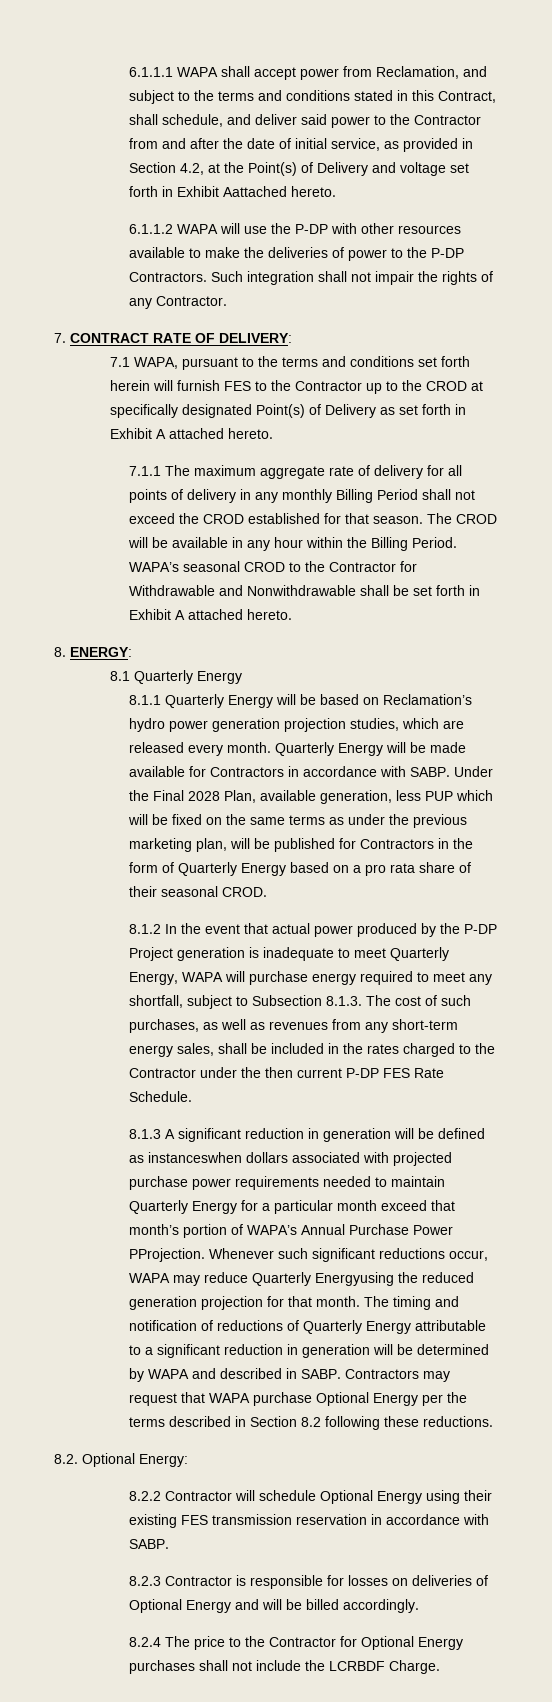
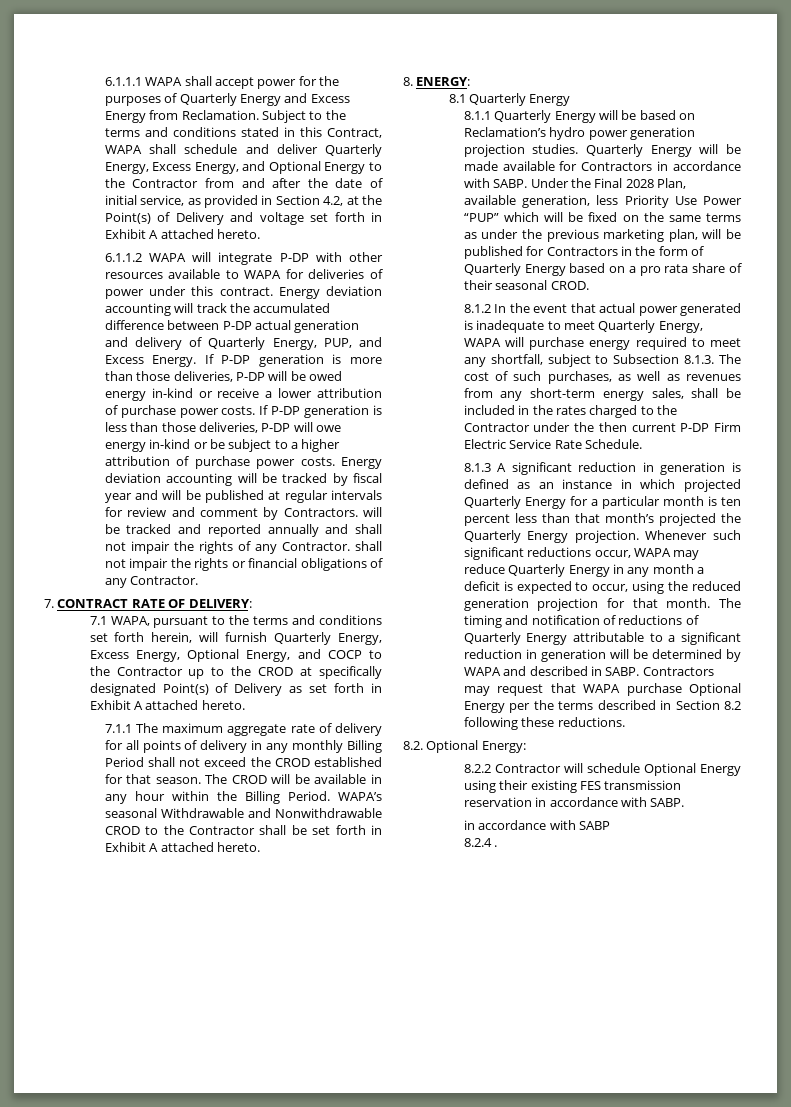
- 6.1.1.1 WAPA shall accept power from Reclamation, and subject to the terms and conditions stated in this Contract, shall schedule, and deliver said power to the Contractor from and after the date of initial service, as provided in Section 4.2, at the Point(s) of Delivery and voltage set forth in Exhibit Aattached hereto.
+ 6.1.1.1 WAPA shall accept power for the purposes of Quarterly Energy and Excess Energy from Reclamation. Subject to the terms and conditions stated in this Contract, WAPA shall schedule and deliver Quarterly Energy, Excess Energy, and Optional Energy to the Contractor from and after the date of initial service, as provided in Section 4.2, at the Point(s) of Delivery and voltage set forth in Exhibit A attached hereto.
- 6.1.1.2 WAPA will use the P-DP with other resources available to make the deliveries of power to the P-DP Contractors. Such integration shall not impair the rights of any Contractor.
+ 6.1.1.2 WAPA will integrate P-DP with other resources available to WAPA for deliveries of power under this contract. Energy deviation accounting will track the accumulated difference between P-DP actual generation and delivery of Quarterly Energy, PUP, and Excess Energy. If P-DP generation is more than those deliveries, P-DP will be owed energy in-kind or receive a lower attribution of purchase power costs. If P-DP generation is less than those deliveries, P-DP will owe energy in-kind or be subject to a higher attribution of purchase power costs. Energy deviation accounting will be tracked by fiscal year and will be published at regular intervals for review and comment by Contractors. will be tracked and reported annually and shall not impair the rights of any Contractor. shall not impair the rights or financial obligations of any Contractor.
- 7.1 WAPA, pursuant to the terms and conditions set forth herein will furnish FES to the Contractor up to the CROD at specifically designated Point(s) of Delivery as set forth in Exhibit A attached hereto.
+ 7.1 WAPA, pursuant to the terms and conditions set forth herein, will furnish Quarterly Energy, Excess Energy, Optional Energy, and COCP to the Contractor up to the CROD at specifically designated Point(s) of Delivery as set forth in Exhibit A attached hereto.
- WAPA’s seasonal CROD to the Contractor for Withdrawable and Nonwithdrawable shall be set forth in Exhibit A attached hereto.
+ WAPA’s seasonal Withdrawable and Nonwithdrawable CROD to the Contractor shall be set forth in Exhibit A attached hereto.
- 8.1.1 Quarterly Energy will be based on Reclamation’s hydro power generation projection studies, which are released every month.
+ 8.1.1 Quarterly Energy will be based on Reclamation’s hydro power generation projection studies.
- Under the Final 2028 Plan, available generation, less PUP which will be fixed on the same terms as under the previous marketing plan, will be published for Contractors in the form of Quarterly Energy based on a pro rata share of their seasonal CROD.
+ Under the Final 2028 Plan, available generation, less Priority Use Power “PUP” which will be fixed on the same terms as under the previous marketing plan, will be published for Contractors in the form of Quarterly Energy based on a pro rata share of their seasonal CROD.
- 8.1.2 In the event that actual power produced by the P-DP Project generation is inadequate to meet Quarterly Energy, WAPA will purchase energy required to meet any shortfall, subject to Subsection 8.1.3. The cost of such purchases, as well as revenues from any short-term energy sales, shall be included in the rates charged to the Contractor under the then current P-DP FES Rate Schedule.
+ 8.1.2 In the event that actual power generated is inadequate to meet Quarterly Energy, WAPA will purchase energy required to meet any shortfall, subject to Subsection 8.1.3. The cost of such purchases, as well as revenues from any short-term energy sales, shall be included in the rates charged to the Contractor under the then current P-DP Firm Electric Service Rate Schedule.
- 8.1.3 A significant reduction in generation will be defined as instanceswhen dollars associated with projected purchase power requirements needed to maintain Quarterly Energy for a particular month exceed that month’s portion of WAPA’s Annual Purchase Power PProjection.
+ 8.1.3 A significant reduction in generation is defined as an instance in which projected Quarterly Energy for a particular month is ten percent less than that month’s projected the Quarterly Energy projection.
- Whenever such significant reductions occur, WAPA may reduce Quarterly Energyusing the reduced generation projection for that month.
+ Whenever such significant reductions occur, WAPA may reduce Quarterly Energy in any month a deficit is expected to occur, using the reduced generation projection for that month.
- 8.2.3 Contractor is responsible for losses on deliveries of Optional Energy and will be billed accordingly.
- 8.2.4 The price to the Contractor for Optional Energy purchases shall not include the LCRBDF Charge.
+ in accordance with SABP
+ 8.2.4 .

